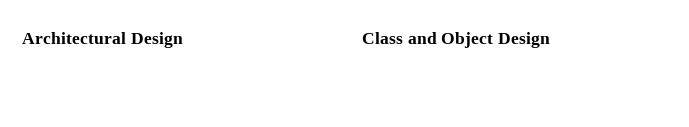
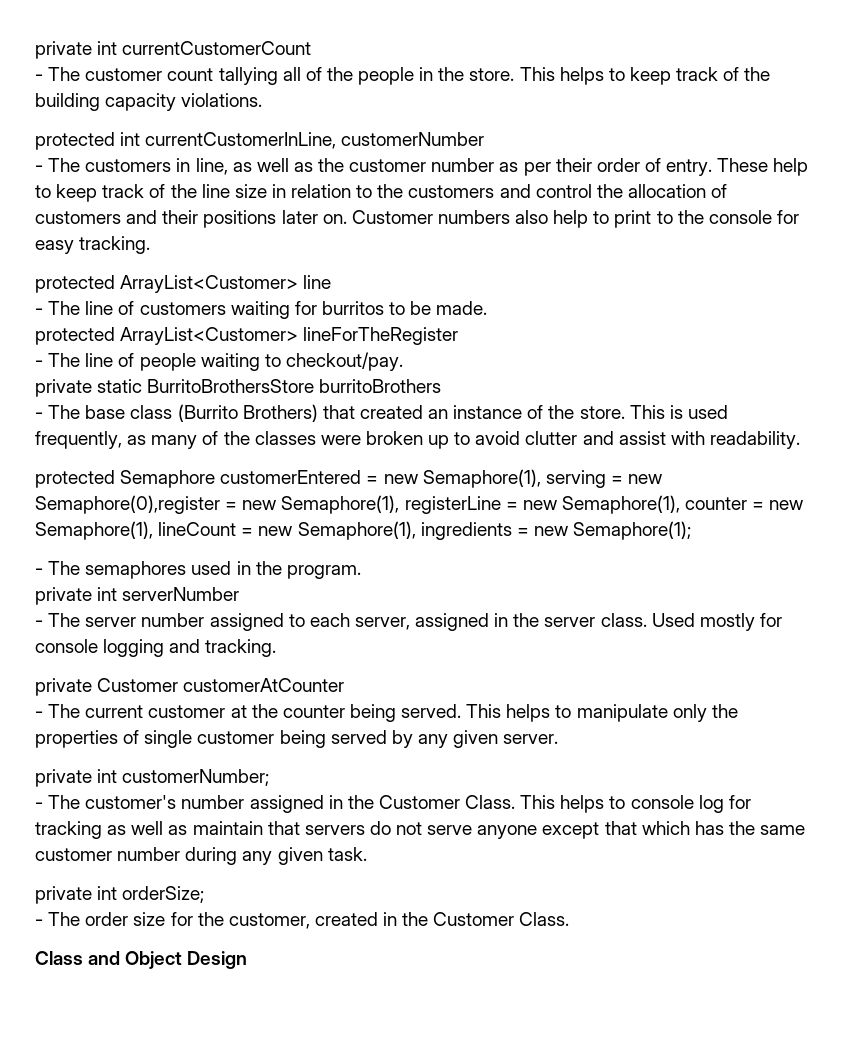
- Architectural Design
+ private int currentCustomerCount
+ - The customer count tallying all of the people in the store. This helps to keep track of the building capacity violations.
+ protected int currentCustomerInLine, customerNumber
+ - The customers in line, as well as the customer number as per their order of entry. These help to keep track of the line size in relation to the customers and control the allocation of customers and their positions later on. Customer numbers also help to print to the console for easy tracking.
+ protected ArrayList<Customer> line
+ - The line of customers waiting for burritos to be made.
+ protected ArrayList<Customer> lineForTheRegister
+ - The line of people waiting to checkout/pay.
+ private static BurritoBrothersStore burritoBrothers
+ - The base class (Burrito Brothers) that created an instance of the store. This is used frequently, as many of the classes were broken up to avoid clutter and assist with readability.
+ protected Semaphore customerEntered = new Semaphore(1), serving = new Semaphore(0),register = new Semaphore(1), registerLine = new Semaphore(1), counter = new Semaphore(1), lineCount = new Semaphore(1), ingredients = new Semaphore(1);
+ - The semaphores used in the program.
+ private int serverNumber
+ - The server number assigned to each server, assigned in the server class. Used mostly for console logging and tracking.
+ private Customer customerAtCounter
+ - The current customer at the counter being served. This helps to manipulate only the properties of single customer being served by any given server.
+ private int customerNumber;
+ - The customer's number assigned in the Customer Class. This helps to console log for tracking as well as maintain that servers do not serve anyone except that which has the same customer number during any given task.
+ private int orderSize;
+ - The order size for the customer, created in the Customer Class.

